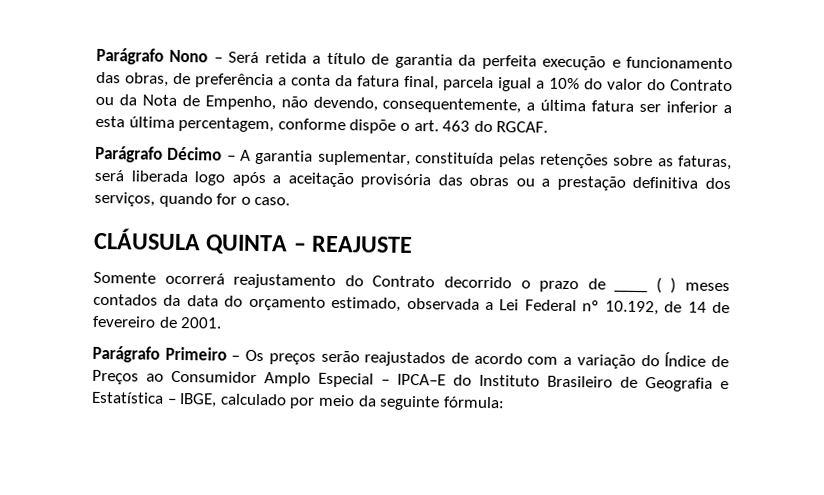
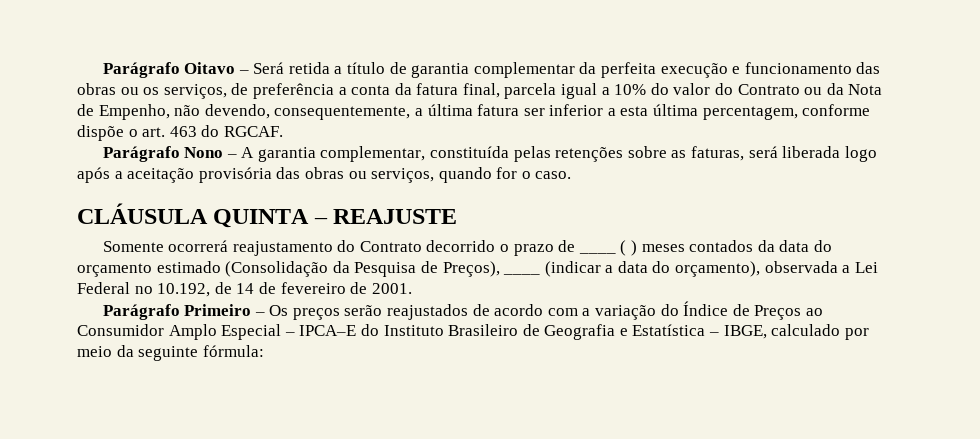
- Parágrafo Nono – Será retida a título de garantia da perfeita execução e funcionamento das obras, de preferência a conta da fatura final, parcela igual a 10% do valor do Contrato ou da Nota de Empenho, não devendo, consequentemente, a última fatura ser inferior a esta última percentagem, conforme dispõe o art. 463 do RGCAF.
+ Parágrafo Oitavo – Será retida a título de garantia complementar da perfeita execução e funcionamento das obras ou os serviços, de preferência a conta da fatura final, parcela igual a 10% do valor do Contrato ou da Nota de Empenho, não devendo, consequentemente, a última fatura ser inferior a esta última percentagem, conforme dispõe o art. 463 do RGCAF.
- Parágrafo Décimo – A garantia suplementar, constituída pelas retenções sobre as faturas, será liberada logo após a aceitação provisória das obras ou a prestação definitiva dos serviços, quando for o caso.
+ Parágrafo Nono – A garantia complementar, constituída pelas retenções sobre as faturas, será liberada logo após a aceitação provisória das obras ou serviços, quando for o caso.
- Somente ocorrerá reajustamento do Contrato decorrido o prazo de ____ ( ) meses contados da data do orçamento estimado, observada a Lei Federal nº 10.192, de 14 de fevereiro de 2001.
+ Somente ocorrerá reajustamento do Contrato decorrido o prazo de ____ ( ) meses contados da data do orçamento estimado (Consolidação da Pesquisa de Preços), ____ (indicar a data do orçamento), observada a Lei Federal no 10.192, de 14 de fevereiro de 2001.

